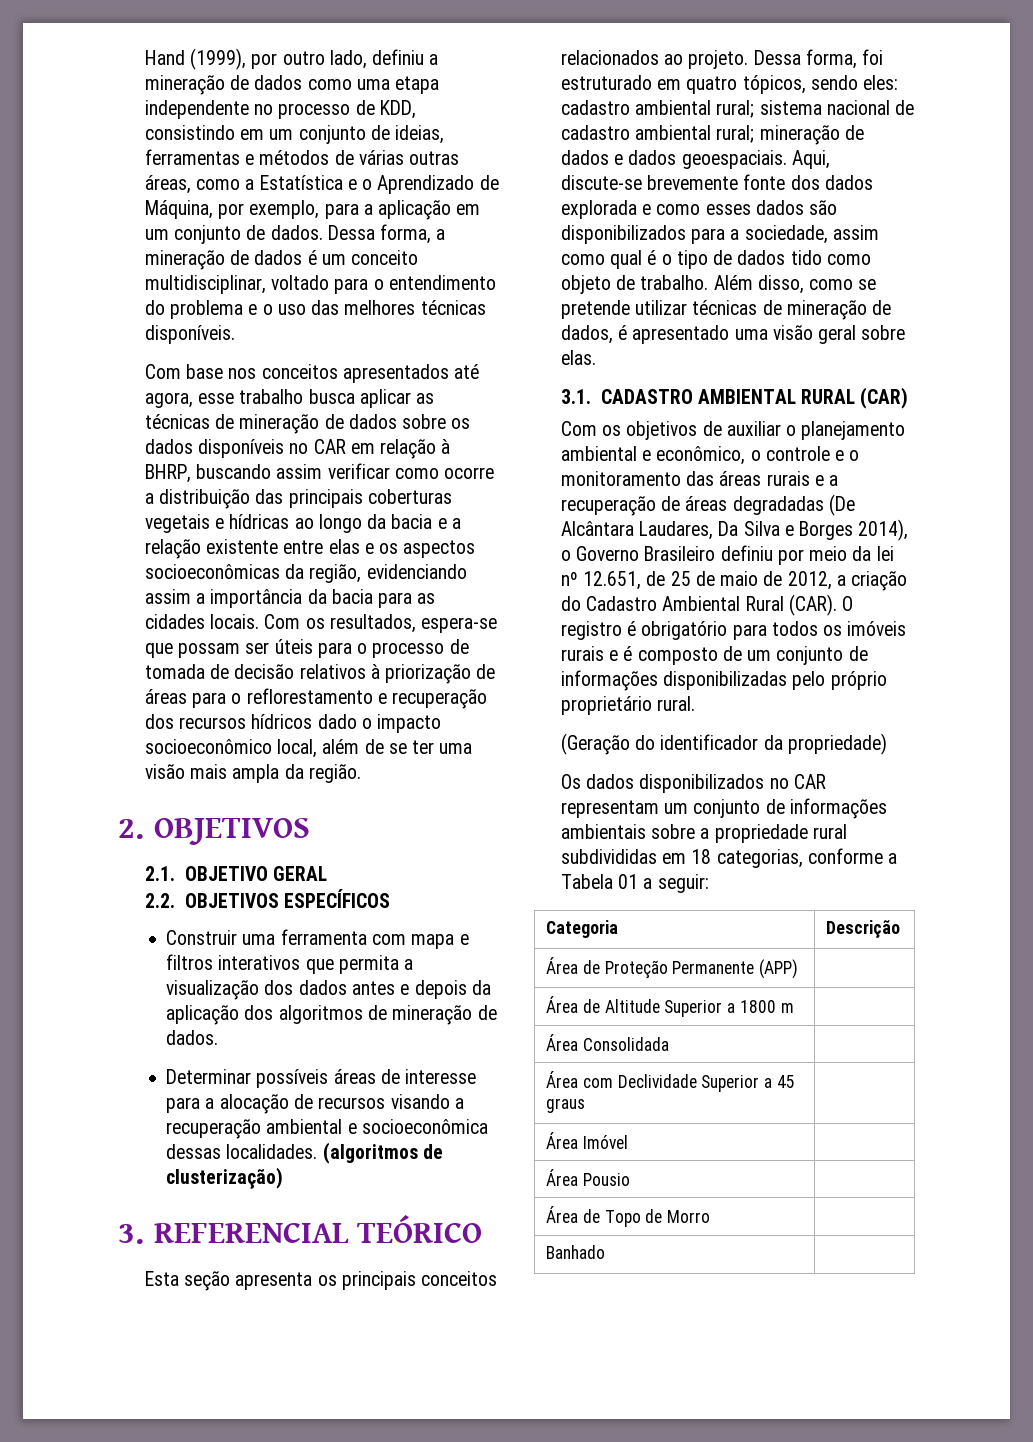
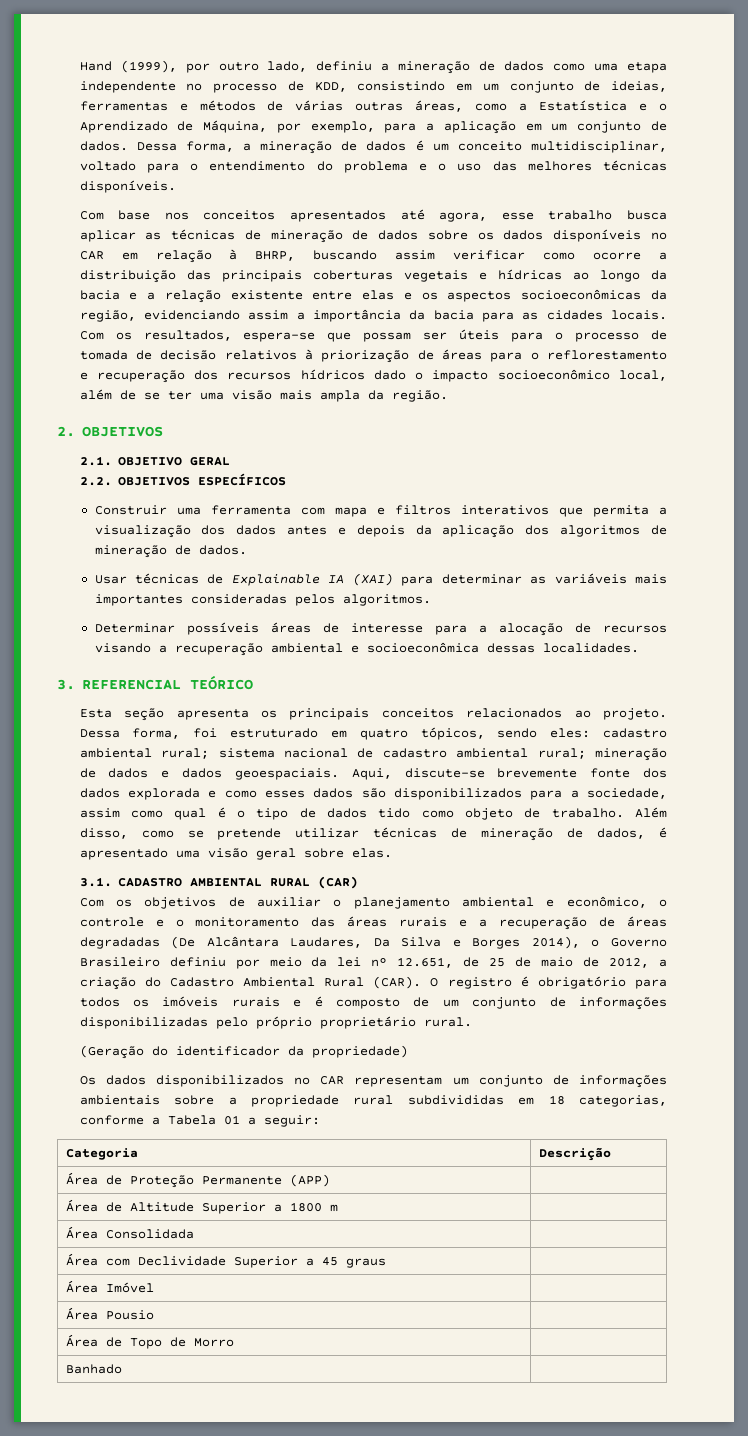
+ Usar técnicas de Explainable IA (XAI) para determinar as variáveis mais importantes consideradas pelos algoritmos.
- (algoritmos de clusterização)

